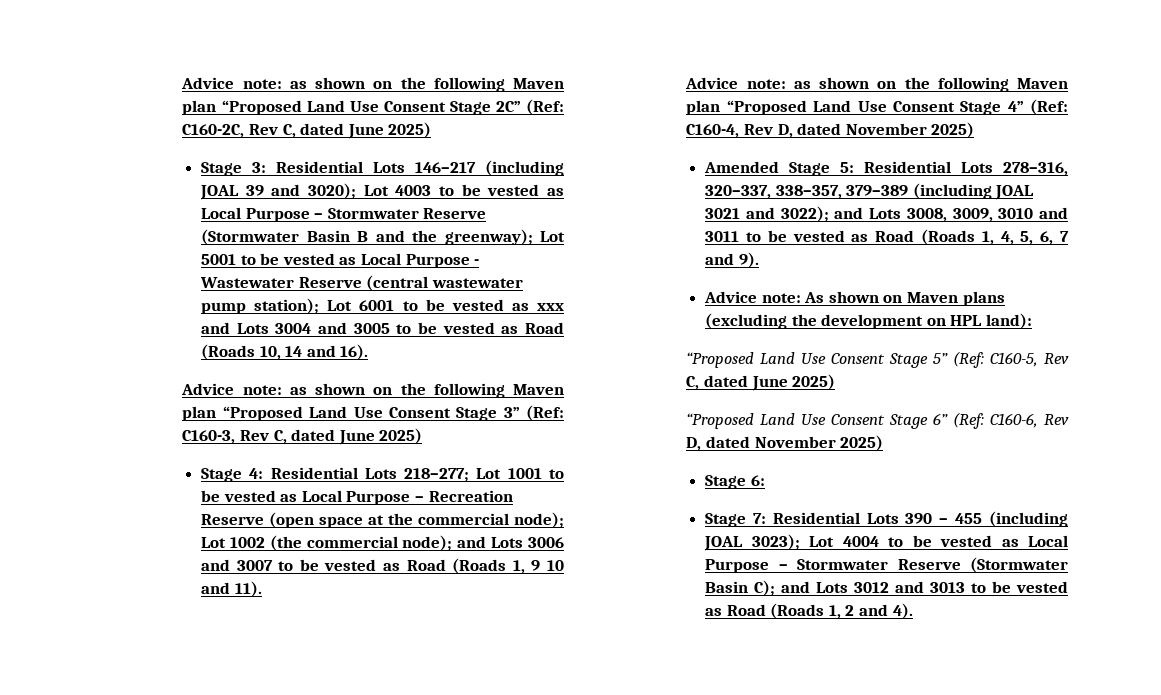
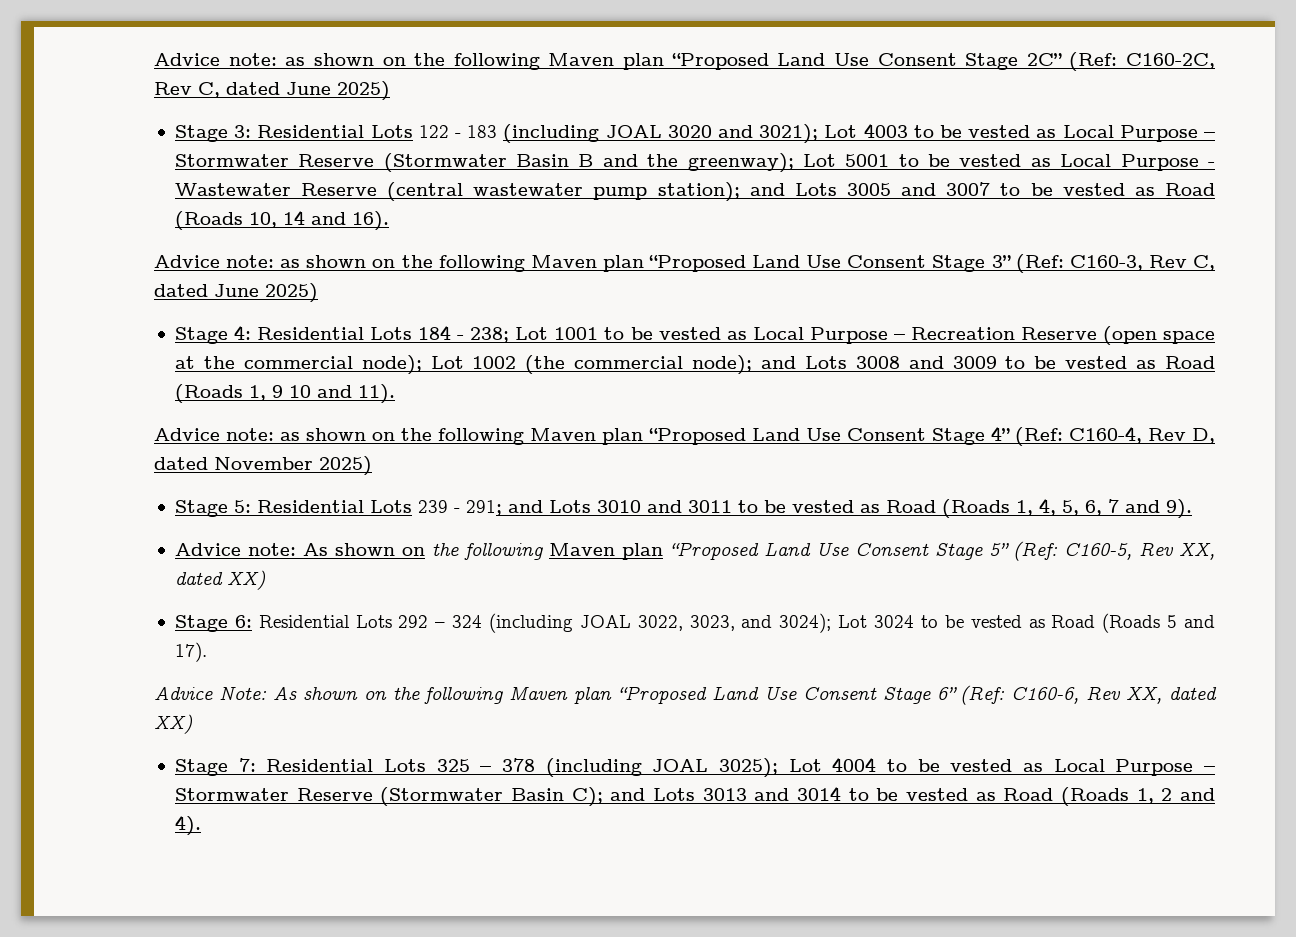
- Stage 3: Residential Lots 146–217 (including JOAL 39 and 3020); Lot 4003 to be vested as Local Purpose – Stormwater Reserve (Stormwater Basin B and the greenway); Lot 5001 to be vested as Local Purpose - Wastewater Reserve (central wastewater pump station); Lot 6001 to be vested as xxx and Lots 3004 and 3005 to be vested as Road (Roads 10, 14 and 16).
+ Stage 3: Residential Lots 122 - 183 (including JOAL 3020 and 3021); Lot 4003 to be vested as Local Purpose – Stormwater Reserve (Stormwater Basin B and the greenway); Lot 5001 to be vested as Local Purpose - Wastewater Reserve (central wastewater pump station); and Lots 3005 and 3007 to be vested as Road (Roads 10, 14 and 16).
- Stage 4: Residential Lots 218–277; Lot 1001 to be vested as Local Purpose – Recreation Reserve (open space at the commercial node); Lot 1002 (the commercial node); and Lots 3006 and 3007 to be vested as Road (Roads 1, 9 10 and 11).
+ Stage 4: Residential Lots 184 - 238; Lot 1001 to be vested as Local Purpose – Recreation Reserve (open space at the commercial node); Lot 1002 (the commercial node); and Lots 3008 and 3009 to be vested as Road (Roads 1, 9 10 and 11).
- Amended Stage 5: Residential Lots 278–316, 320–337, 338–357, 379–389 (including JOAL 3021 and 3022); and Lots 3008, 3009, 3010 and 3011 to be vested as Road (Roads 1, 4, 5, 6, 7 and 9).
+ Stage 5: Residential Lots 239 - 291; and Lots 3010 and 3011 to be vested as Road (Roads 1, 4, 5, 6, 7 and 9).
- Advice note: As shown on Maven plans (excluding the development on HPL land):
- “Proposed Land Use Consent Stage 5” (Ref: C160-5, Rev C, dated June 2025)
- “Proposed Land Use Consent Stage 6” (Ref: C160-6, Rev D, dated November 2025)
- Stage 6:
+ Advice note: As shown on the following Maven plan “Proposed Land Use Consent Stage 5” (Ref: C160-5, Rev XX, dated XX)
+ Stage 6: Residential Lots 292 – 324 (including JOAL 3022, 3023, and 3024); Lot 3024 to be vested as Road (Roads 5 and 17).
+ Advice Note: As shown on the following Maven plan “Proposed Land Use Consent Stage 6” (Ref: C160-6, Rev XX, dated XX)
- Stage 7: Residential Lots 390 – 455 (including JOAL 3023); Lot 4004 to be vested as Local Purpose – Stormwater Reserve (Stormwater Basin C); and Lots 3012 and 3013 to be vested as Road (Roads 1, 2 and 4).
+ Stage 7: Residential Lots 325 – 378 (including JOAL 3025); Lot 4004 to be vested as Local Purpose – Stormwater Reserve (Stormwater Basin C); and Lots 3013 and 3014 to be vested as Road (Roads 1, 2 and 4).

